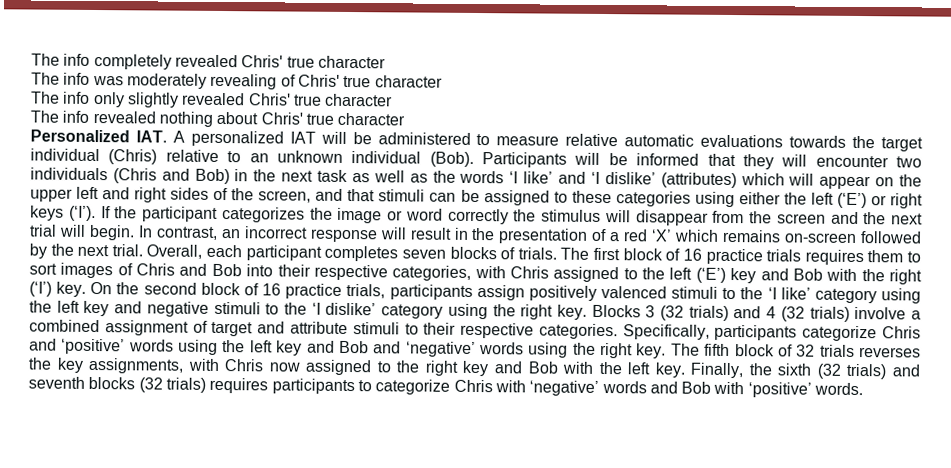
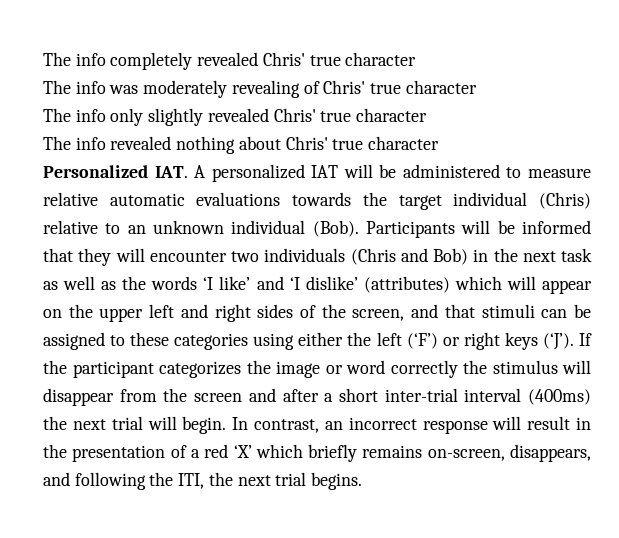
- Participants will be informed that they will encounter two individuals (Chris and Bob) in the next task as well as the words ‘I like’ and ‘I dislike’ (attributes) which will appear on the upper left and right sides of the screen, and that stimuli can be assigned to these categories using either the left (‘E’) or right keys (‘I’). If the participant categorizes the image or word correctly the stimulus will disappear from the screen and the next trial will begin.
+ Participants will be informed that they will encounter two individuals (Chris and Bob) in the next task as well as the words ‘I like’ and ‘I dislike’ (attributes) which will appear on the upper left and right sides of the screen, and that stimuli can be assigned to these categories using either the left (‘F’) or right keys (‘J’). If the participant categorizes the image or word correctly the stimulus will disappear from the screen and after a short inter-trial interval (400ms) the next trial will begin.
- In contrast, an incorrect response will result in the presentation of a red ‘X’ which remains on-screen followed by the next trial. Overall, each participant completes seven blocks of trials. The first block of 16 practice trials requires them to sort images of Chris and Bob into their respective categories, with Chris assigned to the left (‘E’) key and Bob with the right (‘I’) key. On the second block of 16 practice trials, participants assign positively valenced stimuli to the ‘I like’ category using the left key and negative stimuli to the ‘I dislike’ category using the right key. Blocks 3 (32 trials) and 4 (32 trials) involve a combined assignment of target and attribute stimuli to their respective categories. Specifically, participants categorize Chris and ‘positive’ words using the left key and Bob and ‘negative’ words using the right key. The fifth block of 32 trials reverses the key assignments, with Chris now assigned to the right key and Bob with the left key. Finally, the sixth (32 trials) and seventh blocks (32 trials) requires participants to categorize Chris with ‘negative’ words and Bob with ‘positive’ words.
+ In contrast, an incorrect response will result in the presentation of a red ‘X’ which briefly remains on-screen, disappears, and following the ITI, the next trial begins.

